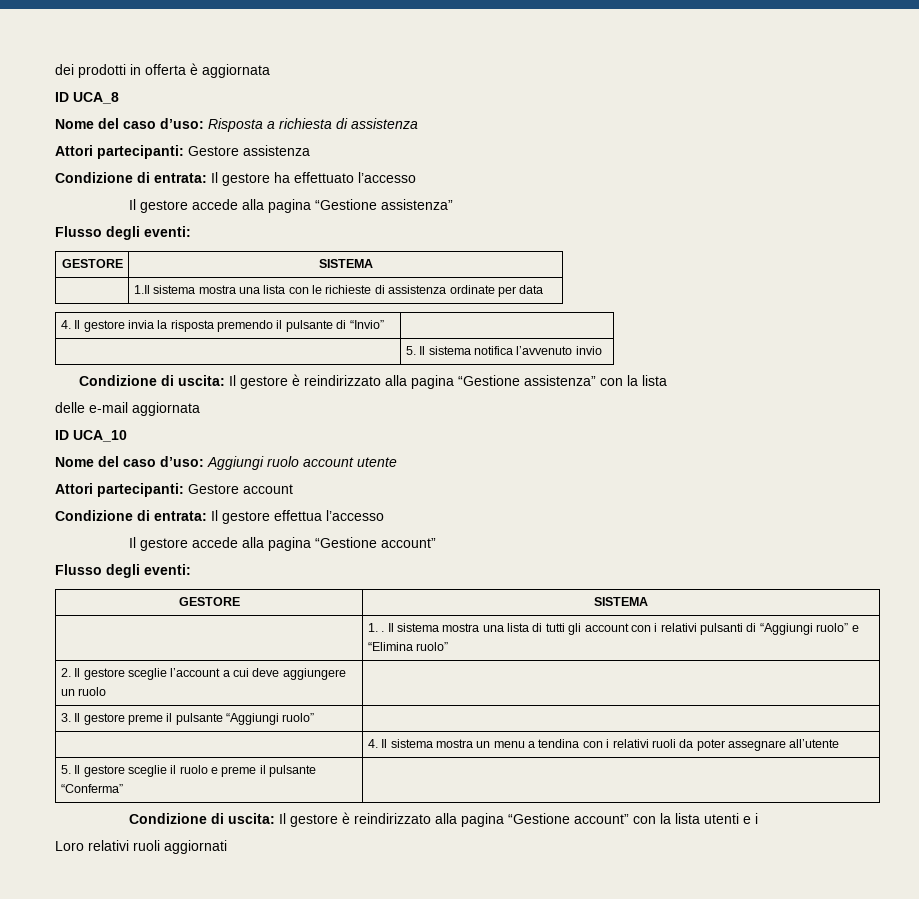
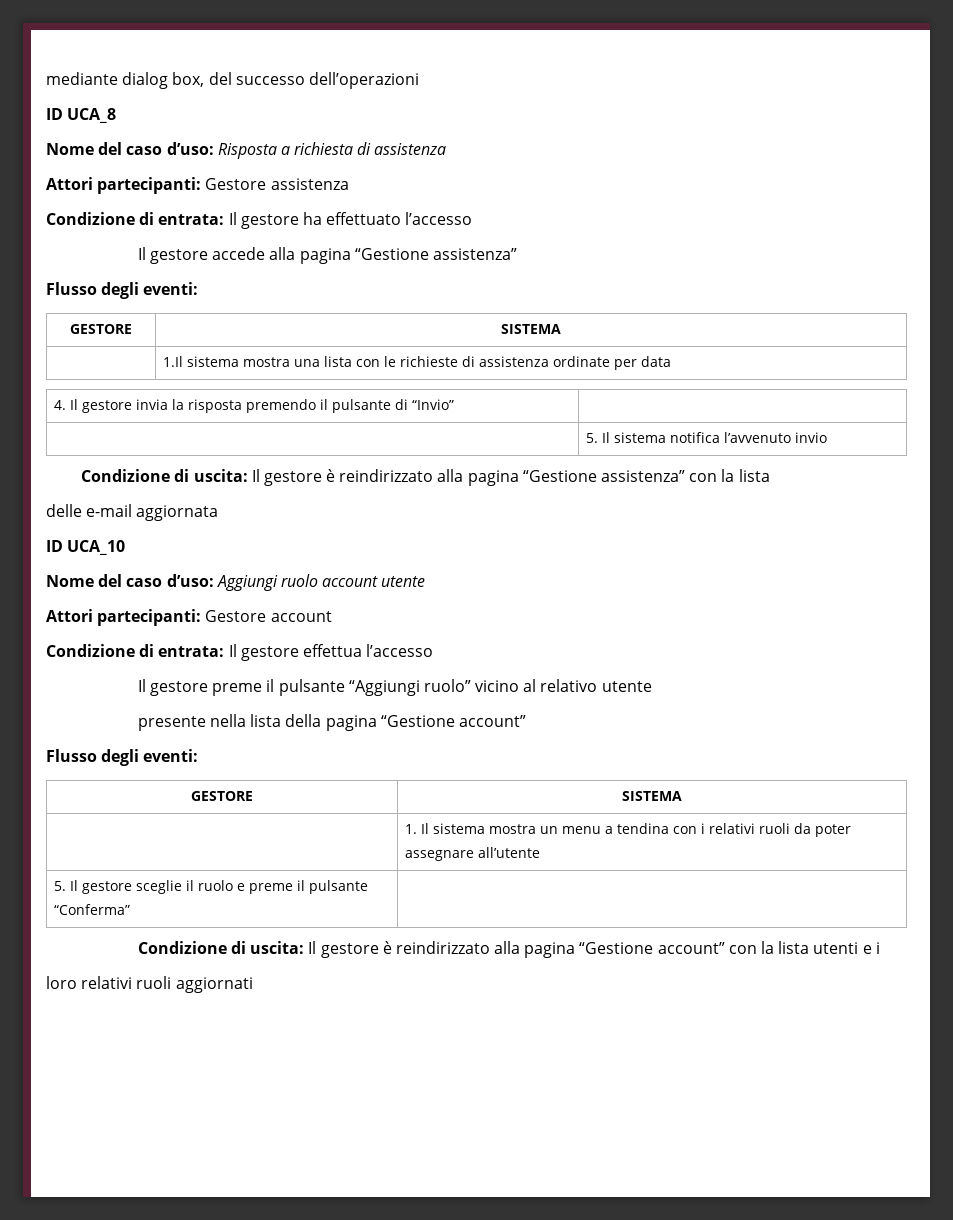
- dei prodotti in offerta è aggiornata
+ mediante dialog box, del successo dell’operazioni
- Il gestore accede alla pagina “Gestione account”
+ Il gestore preme il pulsante “Aggiungi ruolo” vicino al relativo utente
+ presente nella lista della pagina “Gestione account”
- | 1. . Il sistema mostra una lista di tutti gli account con i relativi pulsanti di “Aggiungi ruolo” e “Elimina ruolo”
- 2. Il gestore sceglie l’account a cui deve aggiungere un ruolo |
- 3. Il gestore preme il pulsante “Aggiungi ruolo” |
- | 4. Il sistema mostra un menu a tendina con i relativi ruoli da poter assegnare all’utente
+ | 1. Il sistema mostra un menu a tendina con i relativi ruoli da poter assegnare all’utente
- Loro relativi ruoli aggiornati
+ loro relativi ruoli aggiornati

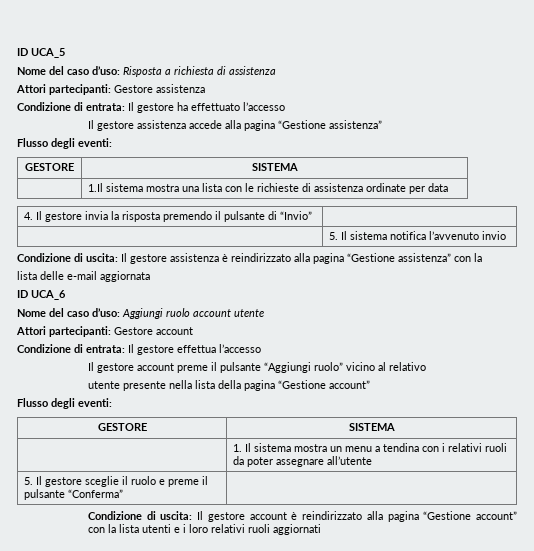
- mediante dialog box, del successo dell’operazioni
- ID UCA_8
+ ID UCA_5
- Il gestore accede alla pagina “Gestione assistenza”
+ Il gestore assistenza accede alla pagina “Gestione assistenza”
- Condizione di uscita: Il gestore è reindirizzato alla pagina “Gestione assistenza” con la lista
- delle e-mail aggiornata
+ Condizione di uscita: Il gestore assistenza è reindirizzato alla pagina “Gestione assistenza” con la
+ lista delle e-mail aggiornata
- ID UCA_10
+ ID UCA_6
- Il gestore preme il pulsante “Aggiungi ruolo” vicino al relativo utente
- presente nella lista della pagina “Gestione account”
+ Il gestore account preme il pulsante “Aggiungi ruolo” vicino al relativo
+ utente presente nella lista della pagina “Gestione account”
- Condizione di uscita: Il gestore è reindirizzato alla pagina “Gestione account” con la lista utenti e i
- loro relativi ruoli aggiornati
+ Condizione di uscita: Il gestore account è reindirizzato alla pagina “Gestione account” con la lista utenti e i loro relativi ruoli aggiornati

